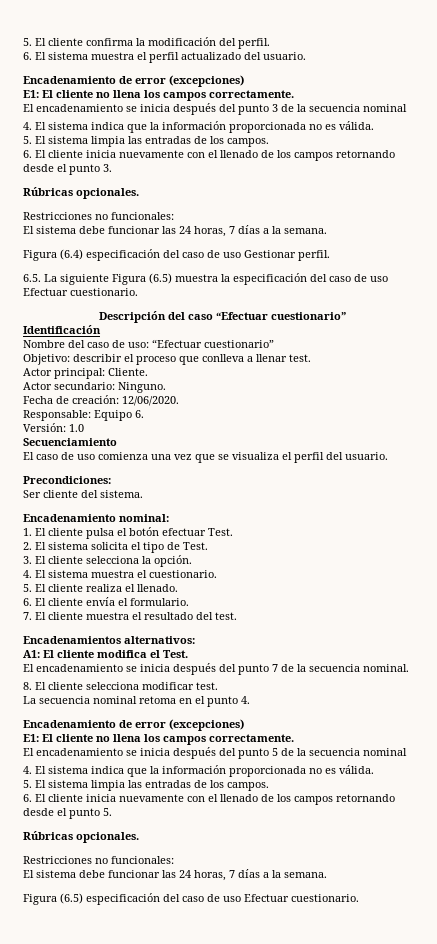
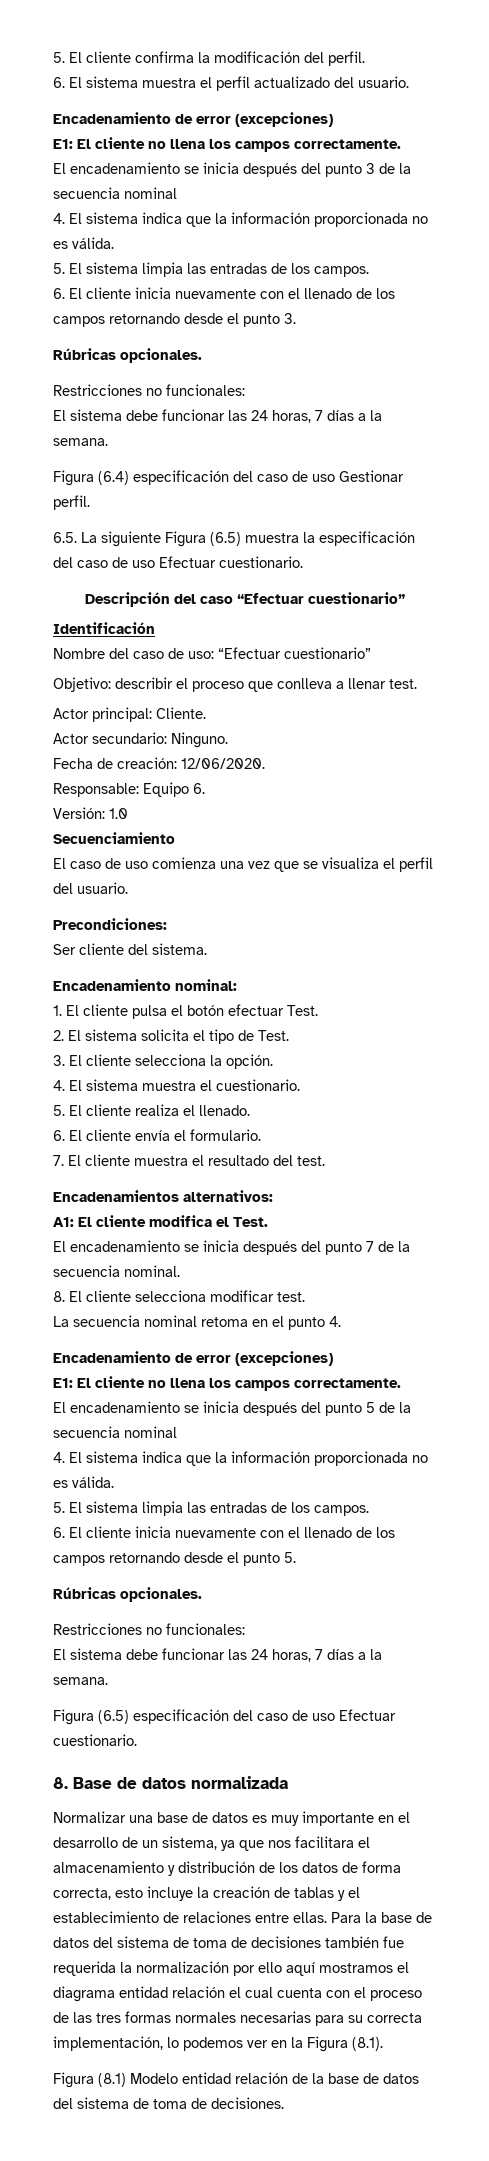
+ 8. Base de datos normalizada
+ Normalizar una base de datos es muy importante en el desarrollo de un sistema, ya que nos facilitara el almacenamiento y distribución de los datos de forma correcta, esto incluye la creación de tablas y el establecimiento de relaciones entre ellas. Para la base de datos del sistema de toma de decisiones también fue requerida la normalización por ello aquí mostramos el diagrama entidad relación el cual cuenta con el proceso de las tres formas normales necesarias para su correcta implementación, lo podemos ver en la Figura (8.1).
+ Figura (8.1) Modelo entidad relación de la base de datos del sistema de toma de decisiones.

